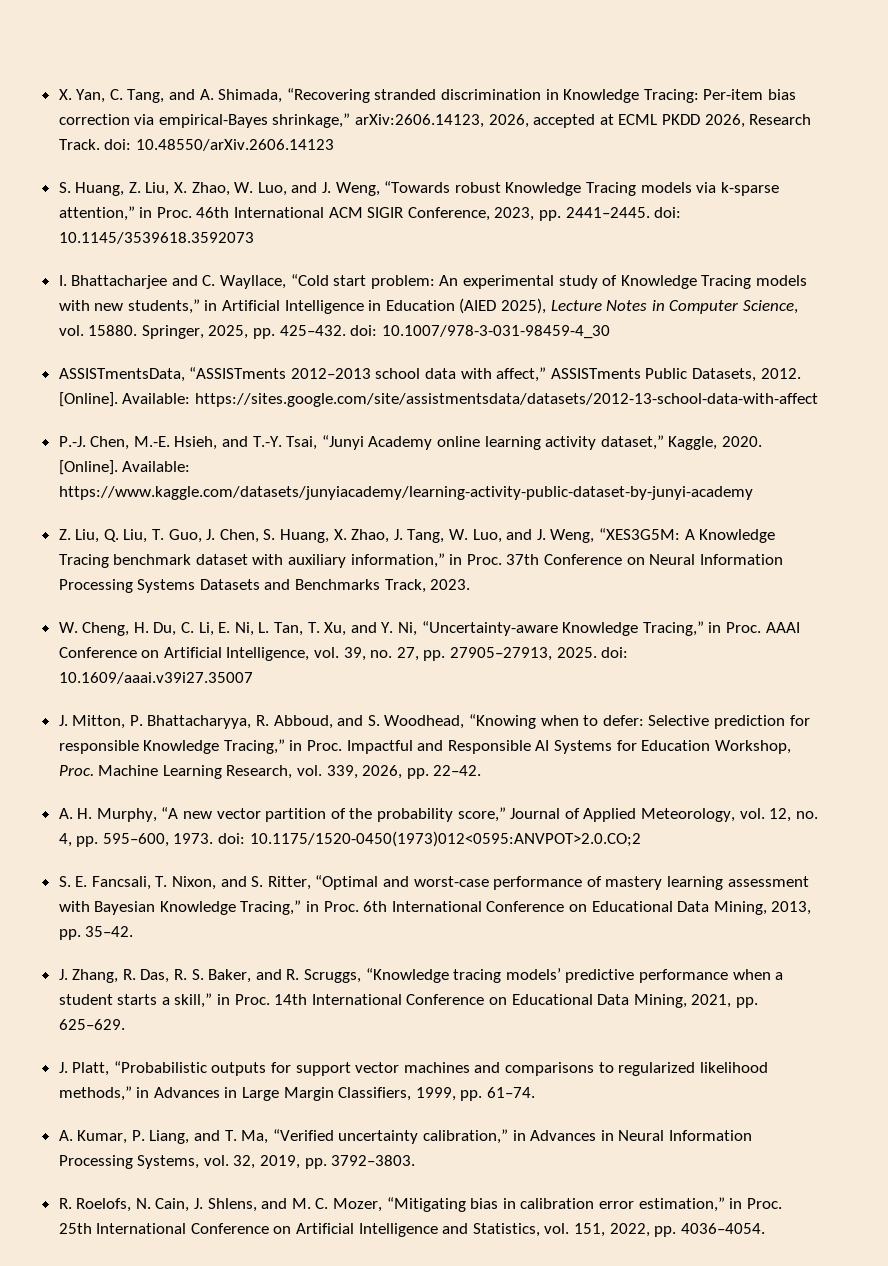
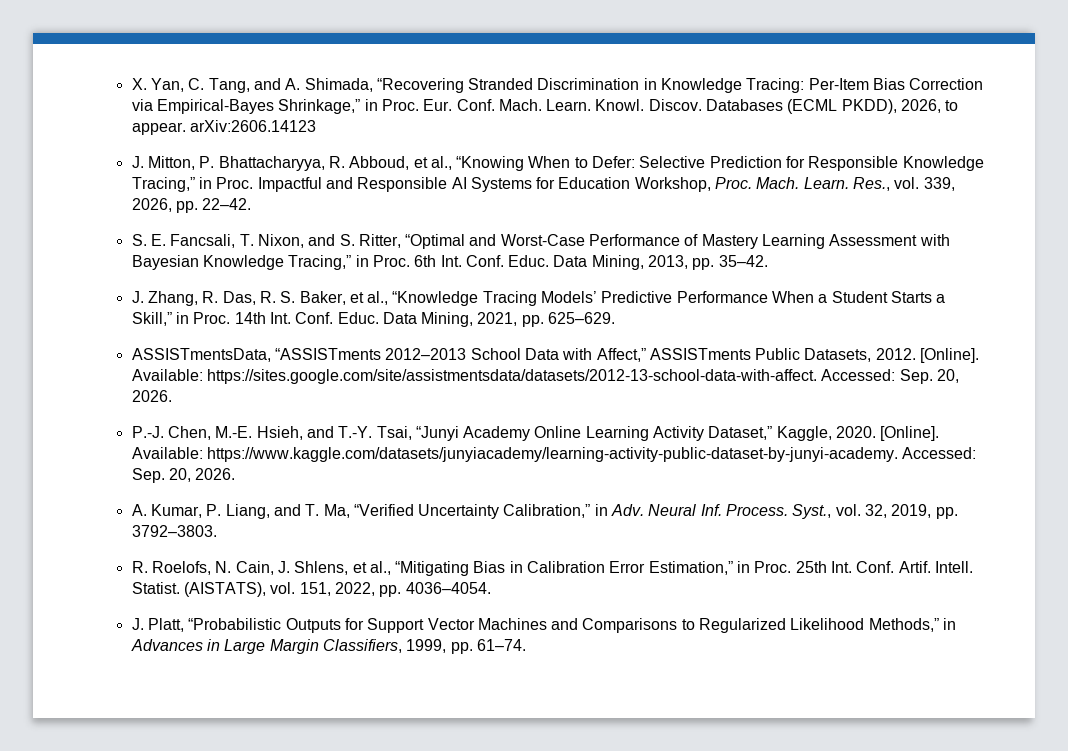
- X. Yan, C. Tang, and A. Shimada, “Recovering stranded discrimination in Knowledge Tracing: Per-item bias correction via empirical-Bayes shrinkage,” arXiv:2606.14123, 2026, accepted at ECML PKDD 2026, Research Track. doi: 10.48550/arXiv.2606.14123
- S. Huang, Z. Liu, X. Zhao, W. Luo, and J. Weng, “Towards robust Knowledge Tracing models via k-sparse attention,” in Proc. 46th International ACM SIGIR Conference, 2023, pp. 2441–2445. doi: 10.1145/3539618.3592073
- I. Bhattacharjee and C. Wayllace, “Cold start problem: An experimental study of Knowledge Tracing models with new students,” in Artificial Intelligence in Education (AIED 2025), Lecture Notes in Computer Science, vol. 15880. Springer, 2025, pp. 425–432. doi: 10.1007/978-3-031-98459-4_30
- ASSISTmentsData, “ASSISTments 2012–2013 school data with affect,” ASSISTments Public Datasets, 2012. [Online]. Available: https://sites.google.com/site/assistmentsdata/datasets/2012-13-school-data-with-affect
- P.-J. Chen, M.-E. Hsieh, and T.-Y. Tsai, “Junyi Academy online learning activity dataset,” Kaggle, 2020. [Online]. Available: https://www.kaggle.com/datasets/junyiacademy/learning-activity-public-dataset-by-junyi-academy
- Z. Liu, Q. Liu, T. Guo, J. Chen, S. Huang, X. Zhao, J. Tang, W. Luo, and J. Weng, “XES3G5M: A Knowledge Tracing benchmark dataset with auxiliary information,” in Proc. 37th Conference on Neural Information Processing Systems Datasets and Benchmarks Track, 2023.
- W. Cheng, H. Du, C. Li, E. Ni, L. Tan, T. Xu, and Y. Ni, “Uncertainty-aware Knowledge Tracing,” in Proc. AAAI Conference on Artificial Intelligence, vol. 39, no. 27, pp. 27905–27913, 2025. doi: 10.1609/aaai.v39i27.35007
+ X. Yan, C. Tang, and A. Shimada, “Recovering Stranded Discrimination in Knowledge Tracing: Per-Item Bias Correction via Empirical-Bayes Shrinkage,” in Proc. Eur. Conf. Mach. Learn. Knowl. Discov. Databases (ECML PKDD), 2026, to appear. arXiv:2606.14123
- J. Mitton, P. Bhattacharyya, R. Abboud, and S. Woodhead, “Knowing when to defer: Selective prediction for responsible Knowledge Tracing,” in Proc.
+ J. Mitton, P. Bhattacharyya, R. Abboud, et al., “Knowing When to Defer: Selective Prediction for Responsible Knowledge Tracing,” in Proc.
- Machine Learning Research, vol. 339, 2026, pp. 22–42.
+ Mach. Learn. Res., vol. 339, 2026, pp. 22–42.
- A. H. Murphy, “A new vector partition of the probability score,” Journal of Applied Meteorology, vol. 12, no. 4, pp. 595–600, 1973. doi: 10.1175/1520-0450(1973)012<0595:ANVPOT>2.0.CO;2
- S. E. Fancsali, T. Nixon, and S. Ritter, “Optimal and worst-case performance of mastery learning assessment with Bayesian Knowledge Tracing,” in Proc.
+ S. E. Fancsali, T. Nixon, and S. Ritter, “Optimal and Worst-Case Performance of Mastery Learning Assessment with Bayesian Knowledge Tracing,” in Proc.
- 6th International Conference on Educational Data Mining, 2013, pp. 35–42.
+ 6th Int. Conf. Educ. Data Mining, 2013, pp. 35–42.
- J. Zhang, R. Das, R. S. Baker, and R. Scruggs, “Knowledge tracing models’ predictive performance when a student starts a skill,” in Proc. 14th International Conference on Educational Data Mining, 2021, pp. 625–629.
+ J. Zhang, R. Das, R. S. Baker, et al., “Knowledge Tracing Models’ Predictive Performance When a Student Starts a Skill,” in Proc. 14th Int. Conf. Educ. Data Mining, 2021, pp. 625–629.
- J. Platt, “Probabilistic outputs for support vector machines and comparisons to regularized likelihood methods,” in Advances in Large Margin Classifiers, 1999, pp. 61–74.
+ ASSISTmentsData, “ASSISTments 2012–2013 School Data with Affect,” ASSISTments Public Datasets, 2012. [Online]. Available: https://sites.google.com/site/assistmentsdata/datasets/2012-13-school-data-with-affect. Accessed: Sep. 20, 2026.
+ P.-J. Chen, M.-E. Hsieh, and T.-Y. Tsai, “Junyi Academy Online Learning Activity Dataset,” Kaggle, 2020. [Online]. Available: https://www.kaggle.com/datasets/junyiacademy/learning-activity-public-dataset-by-junyi-academy. Accessed: Sep. 20, 2026.
- A. Kumar, P. Liang, and T. Ma, “Verified uncertainty calibration,” in Advances in Neural Information Processing Systems, vol. 32, 2019, pp. 3792–3803.
+ A. Kumar, P. Liang, and T. Ma, “Verified Uncertainty Calibration,” in Adv. Neural Inf. Process. Syst., vol. 32, 2019, pp. 3792–3803.
- R. Roelofs, N. Cain, J. Shlens, and M. C. Mozer, “Mitigating bias in calibration error estimation,” in Proc. 25th International Conference on Artificial Intelligence and Statistics, vol. 151, 2022, pp. 4036–4054.
+ R. Roelofs, N. Cain, J. Shlens, et al., “Mitigating Bias in Calibration Error Estimation,” in Proc. 25th Int. Conf. Artif. Intell. Statist. (AISTATS), vol. 151, 2022, pp. 4036–4054.
+ J. Platt, “Probabilistic Outputs for Support Vector Machines and Comparisons to Regularized Likelihood Methods,” in Advances in Large Margin Classifiers, 1999, pp. 61–74.

